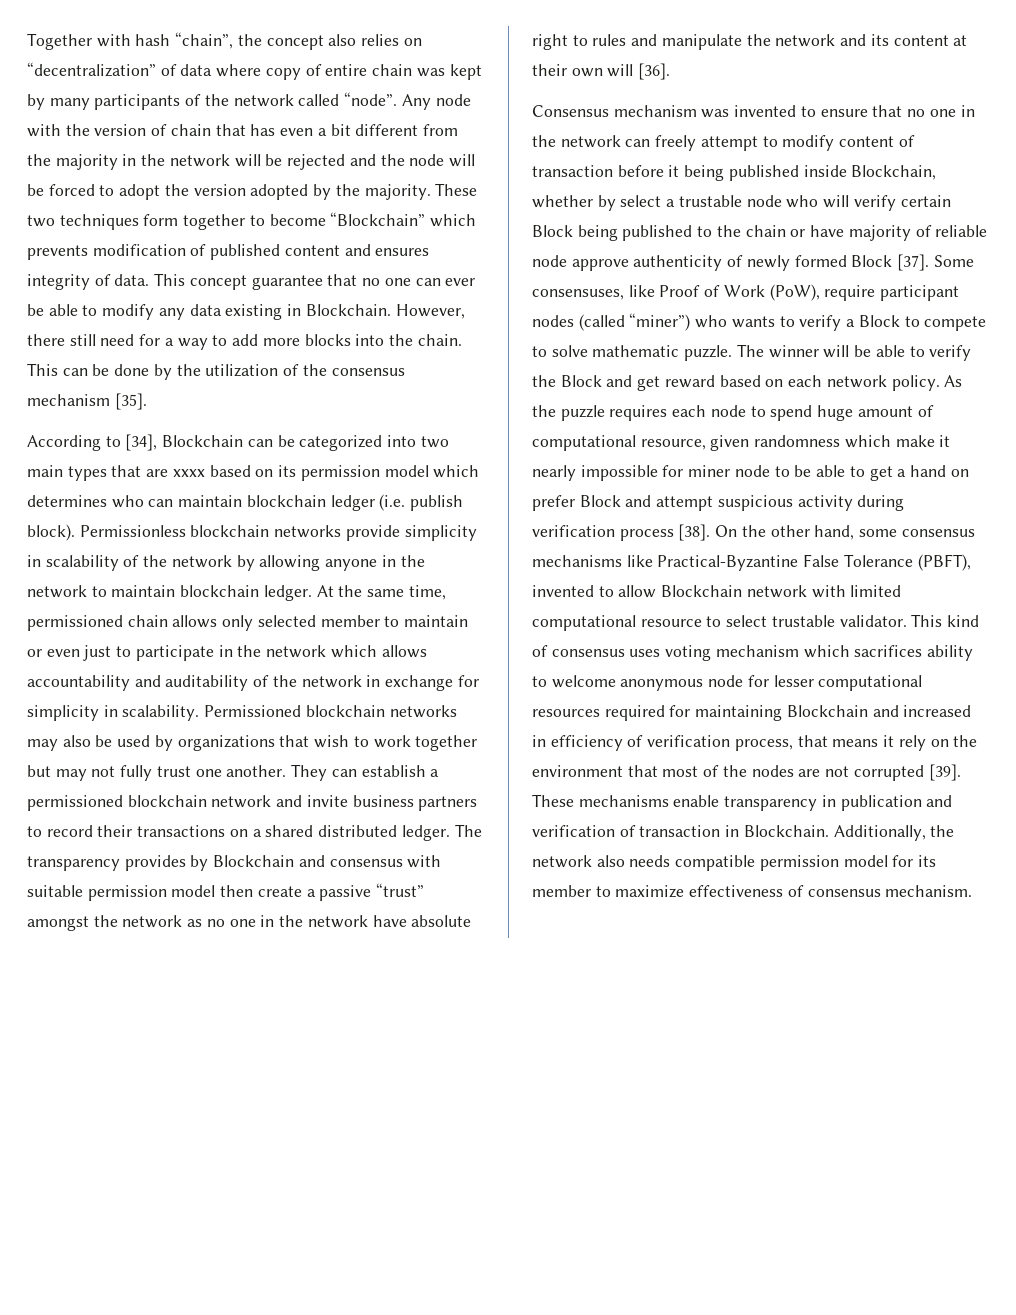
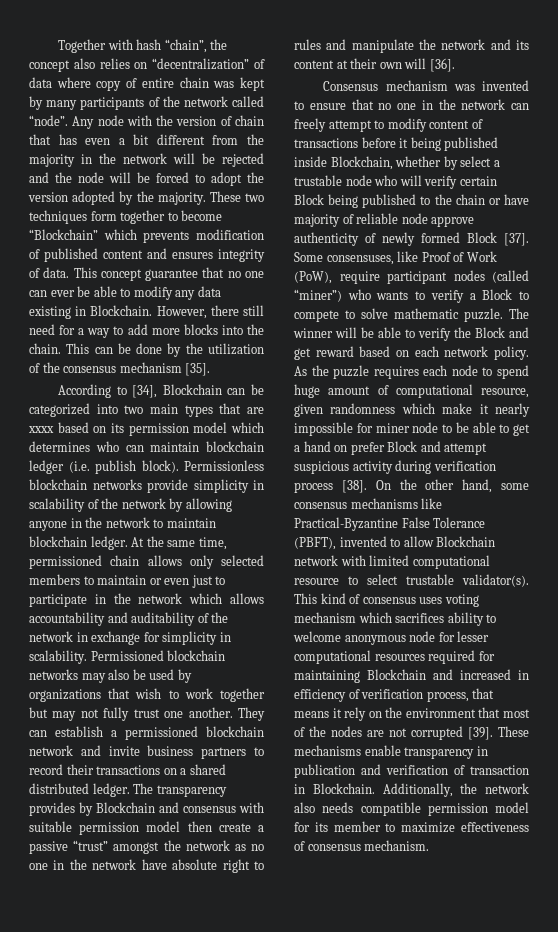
- At the same time, permissioned chain allows only selected member to maintain or even just to participate in the network which allows accountability and auditability of the network in exchange for simplicity in scalability.
+ At the same time, permissioned chain allows only selected members to maintain or even just to participate in the network which allows accountability and auditability of the network in exchange for simplicity in scalability.
- Consensus mechanism was invented to ensure that no one in the network can freely attempt to modify content of transaction before it being published inside Blockchain, whether by select a trustable node who will verify certain Block being published to the chain or have majority of reliable node approve authenticity of newly formed Block [37].
+ Consensus mechanism was invented to ensure that no one in the network can freely attempt to modify content of transactions before it being published inside Blockchain, whether by select a trustable node who will verify certain Block being published to the chain or have majority of reliable node approve authenticity of newly formed Block [37].
- On the other hand, some consensus mechanisms like Practical-Byzantine False Tolerance (PBFT), invented to allow Blockchain network with limited computational resource to select trustable validator.
+ On the other hand, some consensus mechanisms like Practical-Byzantine False Tolerance (PBFT), invented to allow Blockchain network with limited computational resource to select trustable validator(s).

